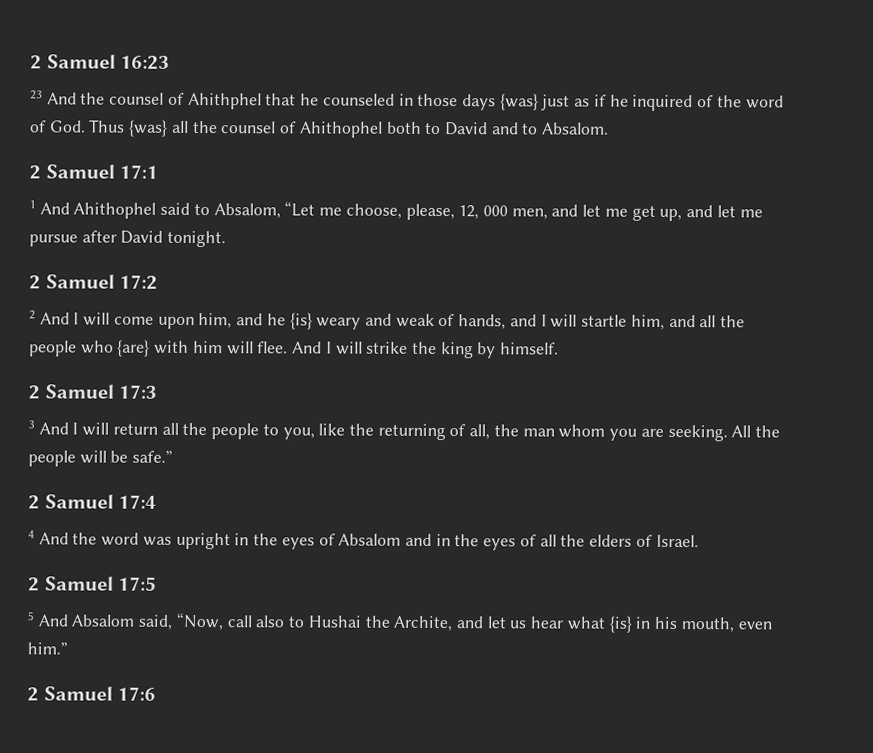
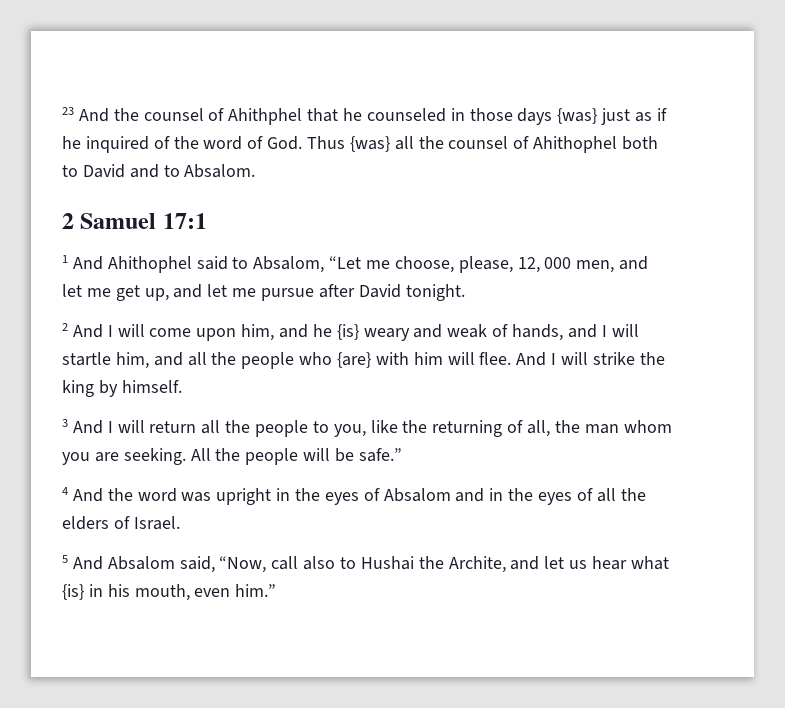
- 2 Samuel 16:23
- 2 Samuel 17:2
- 2 Samuel 17:3
- 2 Samuel 17:4
- 2 Samuel 17:5
- 2 Samuel 17:6

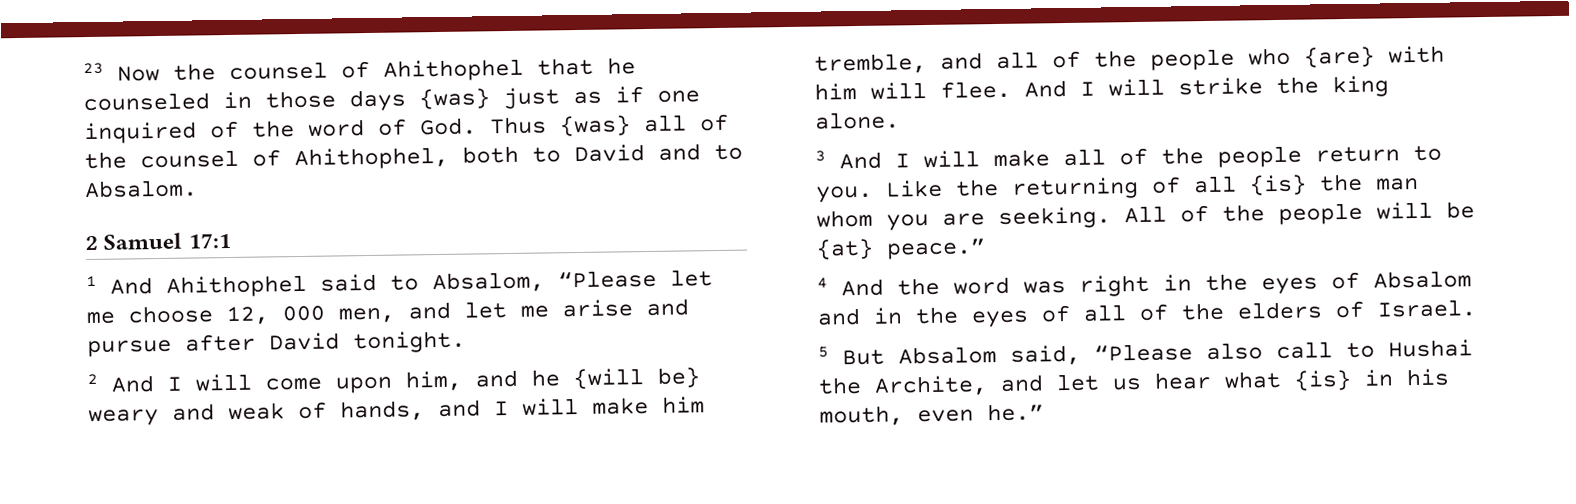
- 23 And the counsel of Ahithphel that he counseled in those days {was} just as if he inquired of the word of God. Thus {was} all the counsel of Ahithophel both to David and to Absalom.
+ 23 Now the counsel of Ahithophel that he counseled in those days {was} just as if one inquired of the word of God. Thus {was} all of the counsel of Ahithophel, both to David and to Absalom.
- 1 And Ahithophel said to Absalom, “Let me choose, please, 12, 000 men, and let me get up, and let me pursue after David tonight.
+ 1 And Ahithophel said to Absalom, “Please let me choose 12, 000 men, and let me arise and pursue after David tonight.
- 2 And I will come upon him, and he {is} weary and weak of hands, and I will startle him, and all the people who {are} with him will flee.
+ 2 And I will come upon him, and he {will be} weary and weak of hands, and I will make him tremble, and all of the people who {are} with him will flee.
- And I will strike the king by himself.
+ And I will strike the king alone.
- 3 And I will return all the people to you, like the returning of all, the man whom you are seeking.
+ 3 And I will make all of the people return to you. Like the returning of all {is} the man whom you are seeking.
- All the people will be safe.”
+ All of the people will be {at} peace.”
- 4 And the word was upright in the eyes of Absalom and in the eyes of all the elders of Israel.
+ 4 And the word was right in the eyes of Absalom and in the eyes of all of the elders of Israel.
- 5 And Absalom said, “Now, call also to Hushai the Archite, and let us hear what {is} in his mouth, even him.”
+ 5 But Absalom said, “Please also call to Hushai the Archite, and let us hear what {is} in his mouth, even he.”

